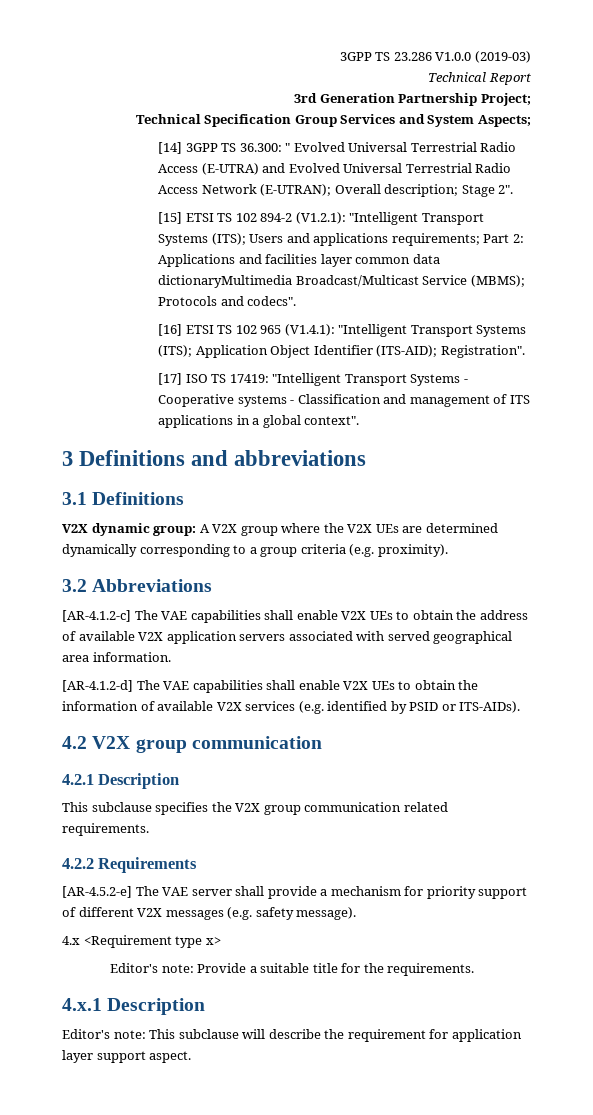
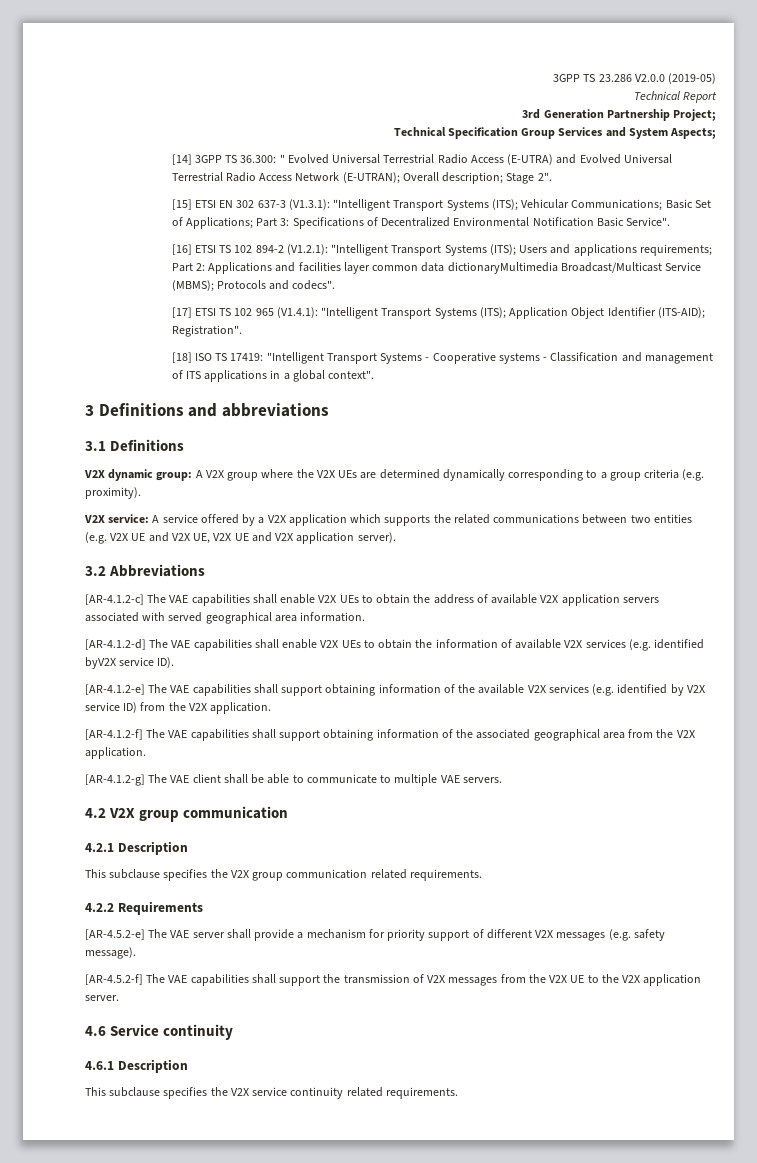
- 3GPP TS 23.286 V1.0.0 (2019-03)
+ 3GPP TS 23.286 V2.0.0 (2019-05)
- [15] ETSI TS 102 894-2 (V1.2.1): "Intelligent Transport Systems (ITS); Users and applications requirements; Part 2: Applications and facilities layer common data dictionaryMultimedia Broadcast/Multicast Service (MBMS); Protocols and codecs".
+ [15] ETSI EN 302 637-3 (V1.3.1): "Intelligent Transport Systems (ITS); Vehicular Communications; Basic Set of Applications; Part 3: Specifications of Decentralized Environmental Notification Basic Service".
+ [16] ETSI TS 102 894-2 (V1.2.1): "Intelligent Transport Systems (ITS); Users and applications requirements; Part 2: Applications and facilities layer common data dictionaryMultimedia Broadcast/Multicast Service (MBMS); Protocols and codecs".
- [16] ETSI TS 102 965 (V1.4.1): "Intelligent Transport Systems (ITS); Application Object Identifier (ITS-AID); Registration".
+ [17] ETSI TS 102 965 (V1.4.1): "Intelligent Transport Systems (ITS); Application Object Identifier (ITS-AID); Registration".
- [17] ISO TS 17419: "Intelligent Transport Systems - Cooperative systems - Classification and management of ITS applications in a global context".
+ [18] ISO TS 17419: "Intelligent Transport Systems - Cooperative systems - Classification and management of ITS applications in a global context".
+ V2X service: A service offered by a V2X application which supports the related communications between two entities (e.g. V2X UE and V2X UE, V2X UE and V2X application server).
- [AR-4.1.2-d] The VAE capabilities shall enable V2X UEs to obtain the information of available V2X services (e.g. identified by PSID or ITS-AIDs).
+ [AR-4.1.2-d] The VAE capabilities shall enable V2X UEs to obtain the information of available V2X services (e.g. identified byV2X service ID).
+ [AR-4.1.2-e] The VAE capabilities shall support obtaining information of the available V2X services (e.g. identified by V2X service ID) from the V2X application.
+ [AR-4.1.2-f] The VAE capabilities shall support obtaining information of the associated geographical area from the V2X application.
+ [AR-4.1.2-g] The VAE client shall be able to communicate to multiple VAE servers.
- 4.x <Requirement type x>
- Editor's note: Provide a suitable title for the requirements.
- 4.x.1 Description
- Editor's note: This subclause will describe the requirement for application layer support aspect.
+ [AR-4.5.2-f] The VAE capabilities shall support the transmission of V2X messages from the V2X UE to the V2X application server.
+ 4.6 Service continuity
+ 4.6.1 Description
+ This subclause specifies the V2X service continuity related requirements.

